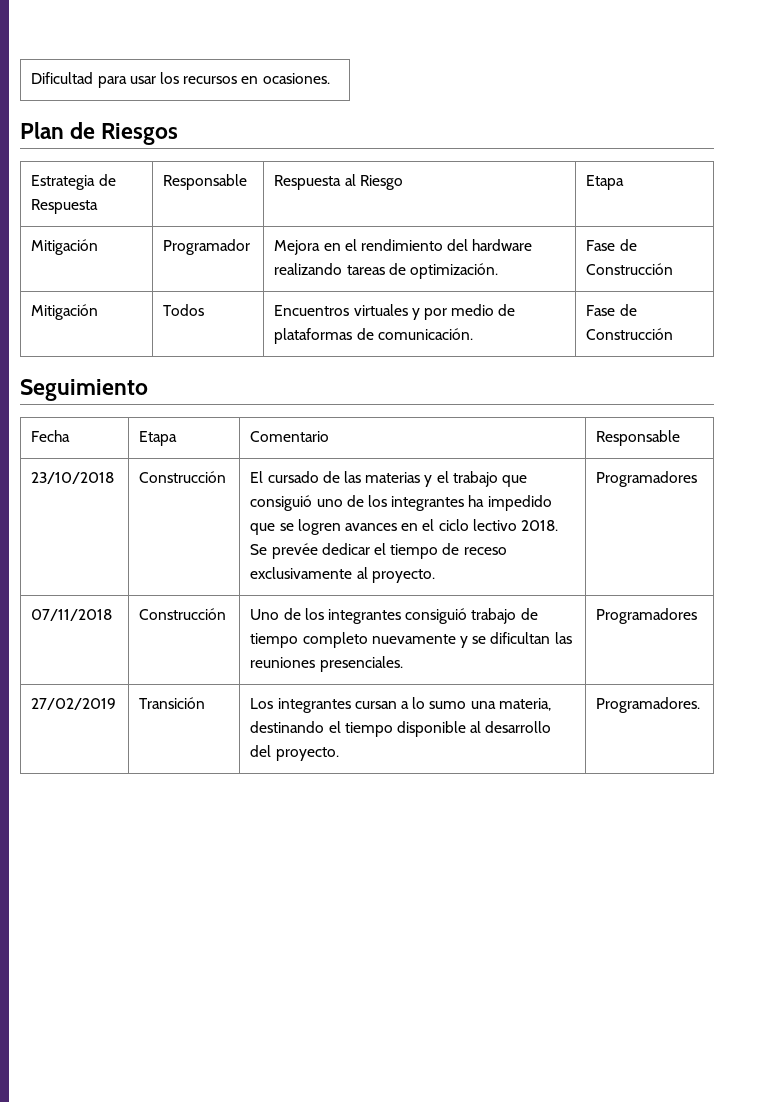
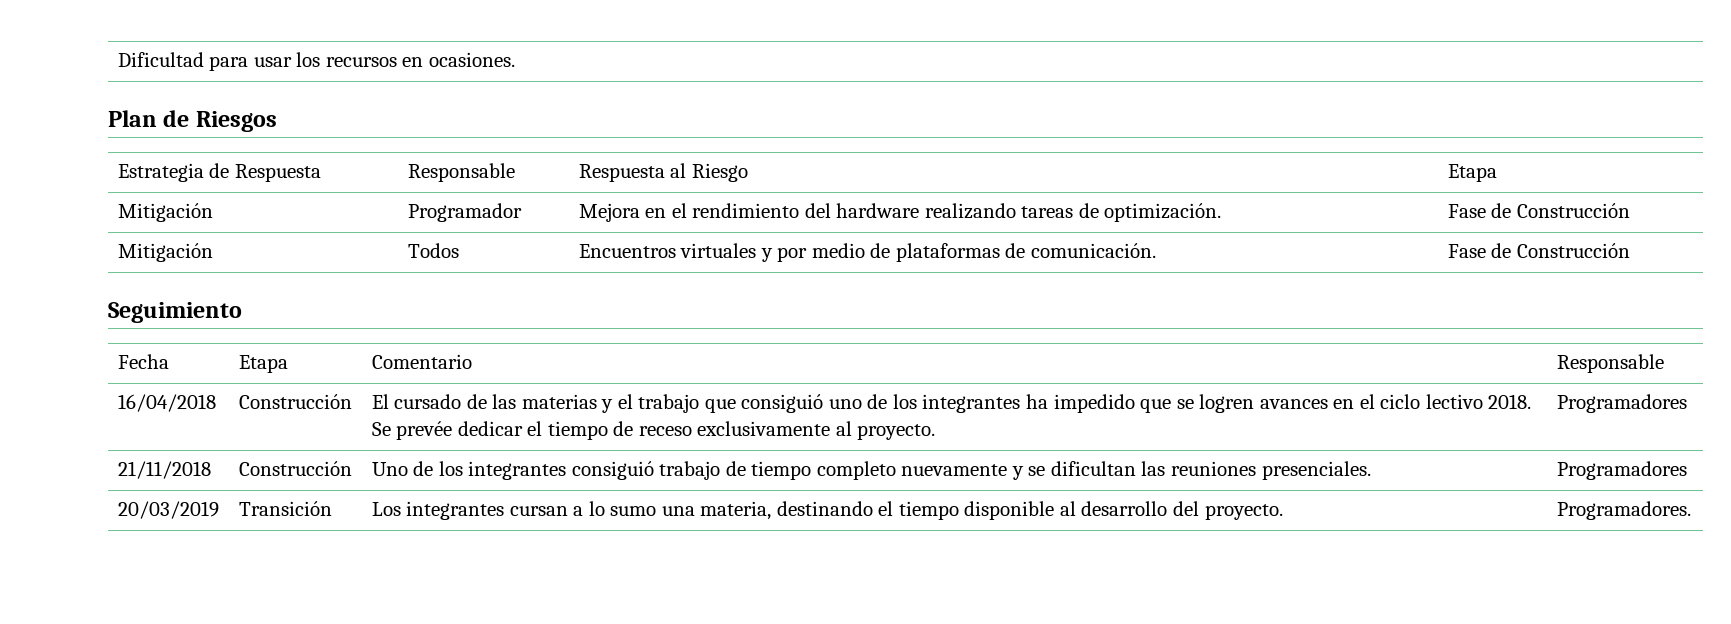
- 23/10/2018 | Construcción | El cursado de las materias y el trabajo que consiguió uno de los integrantes ha impedido que se logren avances en el ciclo lectivo 2018. Se prevée dedicar el tiempo de receso exclusivamente al proyecto. | Programadores
+ 16/04/2018 | Construcción | El cursado de las materias y el trabajo que consiguió uno de los integrantes ha impedido que se logren avances en el ciclo lectivo 2018. Se prevée dedicar el tiempo de receso exclusivamente al proyecto. | Programadores
- 07/11/2018 | Construcción | Uno de los integrantes consiguió trabajo de tiempo completo nuevamente y se dificultan las reuniones presenciales. | Programadores
+ 21/11/2018 | Construcción | Uno de los integrantes consiguió trabajo de tiempo completo nuevamente y se dificultan las reuniones presenciales. | Programadores
- 27/02/2019 | Transición | Los integrantes cursan a lo sumo una materia, destinando el tiempo disponible al desarrollo del proyecto. | Programadores.
+ 20/03/2019 | Transición | Los integrantes cursan a lo sumo una materia, destinando el tiempo disponible al desarrollo del proyecto. | Programadores.

